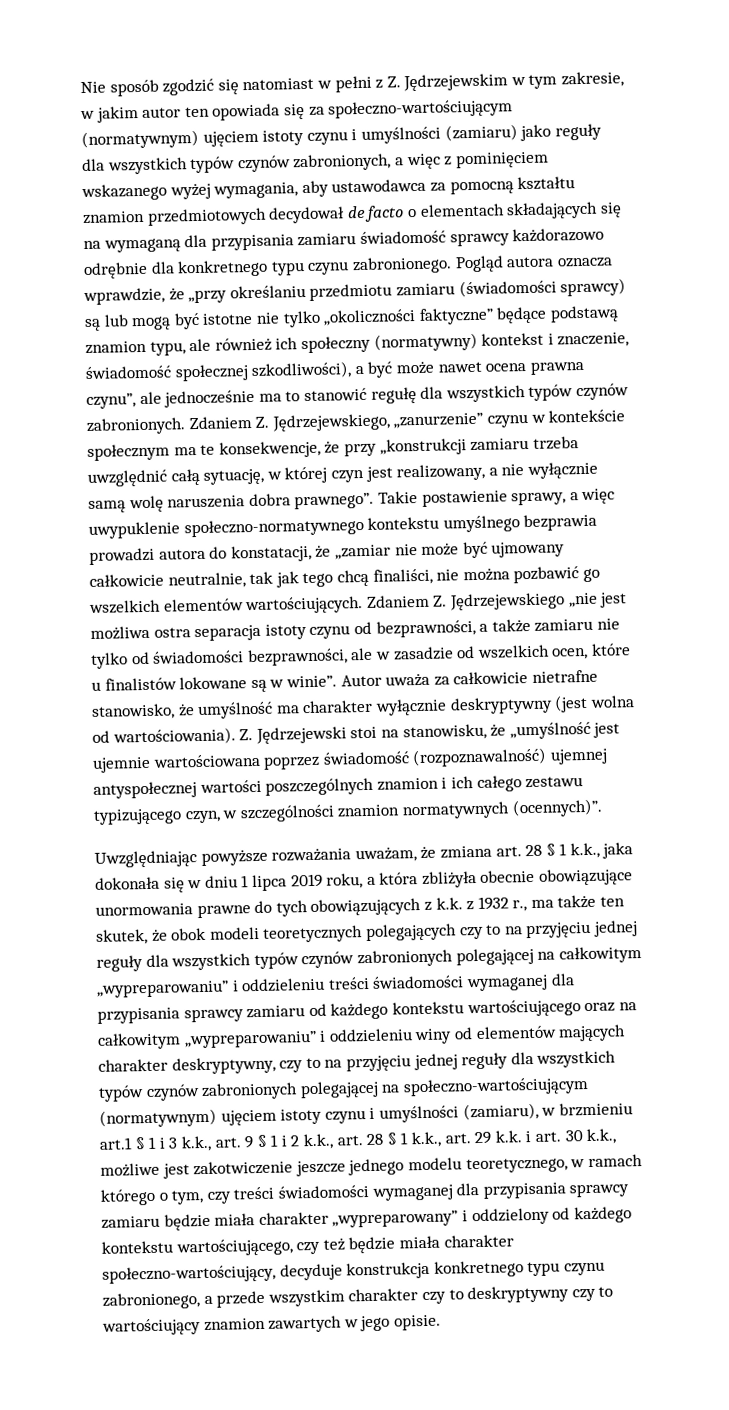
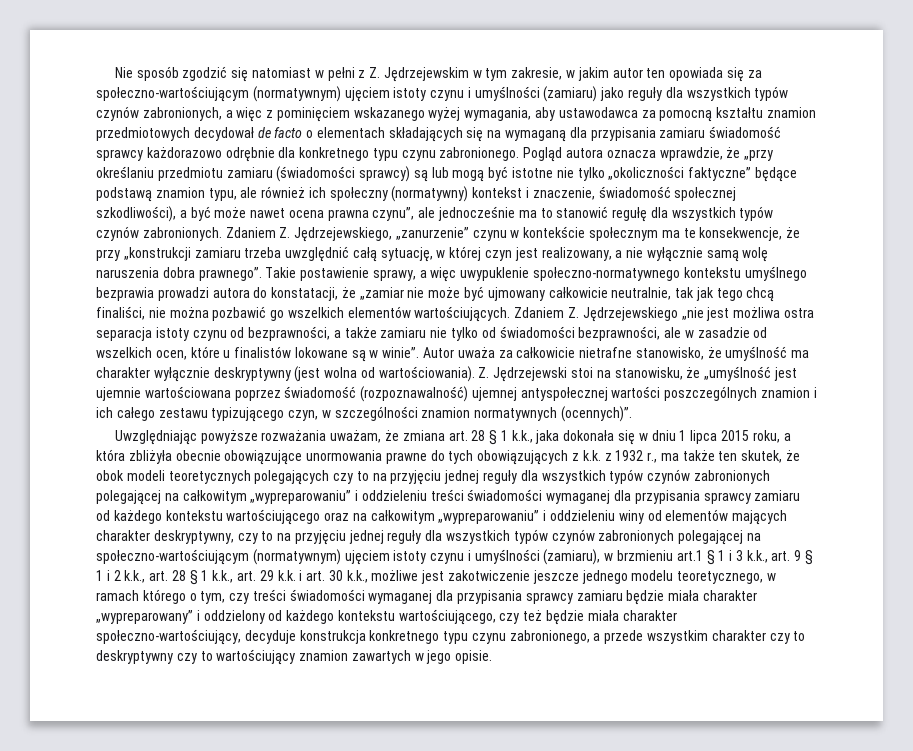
- Uwzględniając powyższe rozważania uważam, że zmiana art. 28 § 1 k.k., jaka dokonała się w dniu 1 lipca 2019 roku, a która zbliżyła obecnie obowiązujące unormowania prawne do tych obowiązujących z k.k. z 1932 r., ma także ten skutek, że obok modeli teoretycznych polegających czy to na przyjęciu jednej reguły dla wszystkich typów czynów zabronionych polegającej na całkowitym „wypreparowaniu” i oddzieleniu treści świadomości wymaganej dla przypisania sprawcy zamiaru od każdego kontekstu wartościującego oraz na całkowitym „wypreparowaniu” i oddzieleniu winy od elementów mających charakter deskryptywny, czy to na przyjęciu jednej reguły dla wszystkich typów czynów zabronionych polegającej na społeczno-wartościującym (normatywnym) ujęciem istoty czynu i umyślności (zamiaru), w brzmieniu art.1 § 1 i 3 k.k., art. 9 § 1 i 2 k.k., art. 28 § 1 k.k., art. 29 k.k. i art. 30 k.k., możliwe jest zakotwiczenie jeszcze jednego modelu teoretycznego, w ramach którego o tym, czy treści świadomości wymaganej dla przypisania sprawcy zamiaru będzie miała charakter „wypreparowany” i oddzielony od każdego kontekstu wartościującego, czy też będzie miała charakter społeczno-wartościujący, decyduje konstrukcja konkretnego typu czynu zabronionego, a przede wszystkim charakter czy to deskryptywny czy to wartościujący znamion zawartych w jego opisie.
+ Uwzględniając powyższe rozważania uważam, że zmiana art. 28 § 1 k.k., jaka dokonała się w dniu 1 lipca 2015 roku, a która zbliżyła obecnie obowiązujące unormowania prawne do tych obowiązujących z k.k. z 1932 r., ma także ten skutek, że obok modeli teoretycznych polegających czy to na przyjęciu jednej reguły dla wszystkich typów czynów zabronionych polegającej na całkowitym „wypreparowaniu” i oddzieleniu treści świadomości wymaganej dla przypisania sprawcy zamiaru od każdego kontekstu wartościującego oraz na całkowitym „wypreparowaniu” i oddzieleniu winy od elementów mających charakter deskryptywny, czy to na przyjęciu jednej reguły dla wszystkich typów czynów zabronionych polegającej na społeczno-wartościującym (normatywnym) ujęciem istoty czynu i umyślności (zamiaru), w brzmieniu art.1 § 1 i 3 k.k., art. 9 § 1 i 2 k.k., art. 28 § 1 k.k., art. 29 k.k. i art. 30 k.k., możliwe jest zakotwiczenie jeszcze jednego modelu teoretycznego, w ramach którego o tym, czy treści świadomości wymaganej dla przypisania sprawcy zamiaru będzie miała charakter „wypreparowany” i oddzielony od każdego kontekstu wartościującego, czy też będzie miała charakter społeczno-wartościujący, decyduje konstrukcja konkretnego typu czynu zabronionego, a przede wszystkim charakter czy to deskryptywny czy to wartościujący znamion zawartych w jego opisie.

